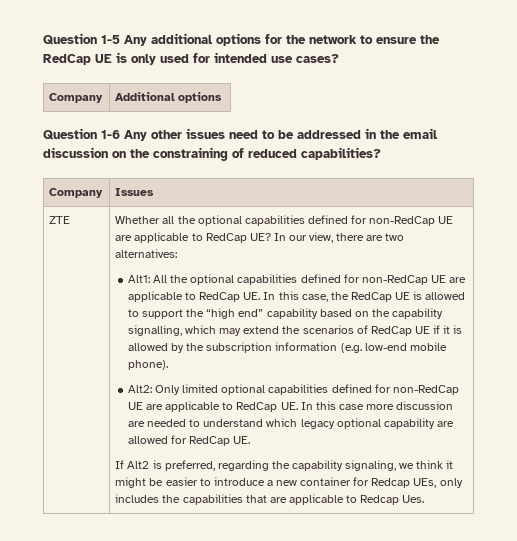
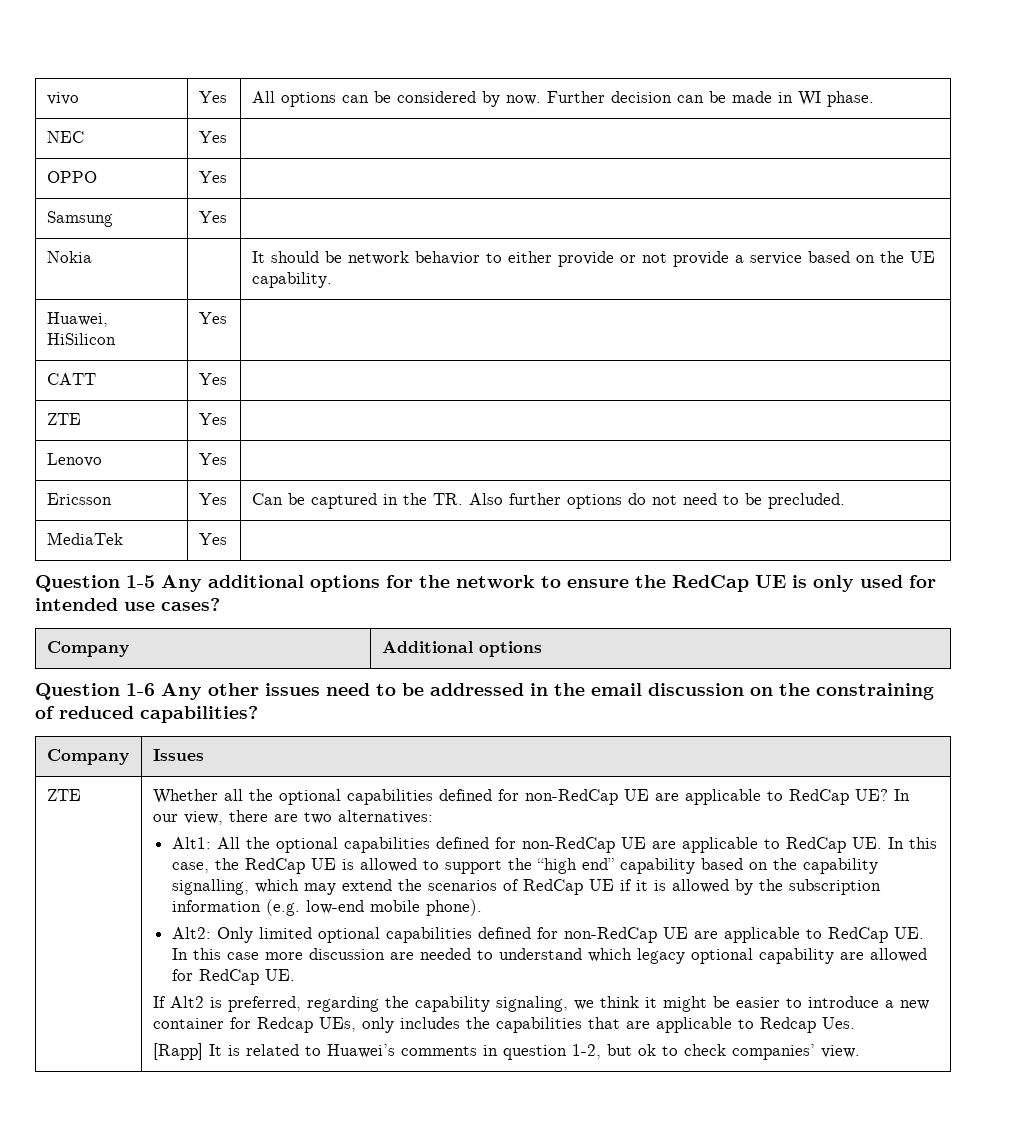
+ vivo | Yes | All options can be considered by now. Further decision can be made in WI phase.
+ NEC | Yes |
+ OPPO | Yes |
+ Samsung | Yes |
+ Nokia | | It should be network behavior to either provide or not provide a service based on the UE capability.
+ Huawei, HiSilicon | Yes |
+ CATT | Yes |
+ ZTE | Yes |
+ Lenovo | Yes |
+ Ericsson | Yes | Can be captured in the TR. Also further options do not need to be precluded.
+ MediaTek | Yes |
+ [Rapp] It is related to Huawei’s comments in question 1-2, but ok to check companies’ view.

